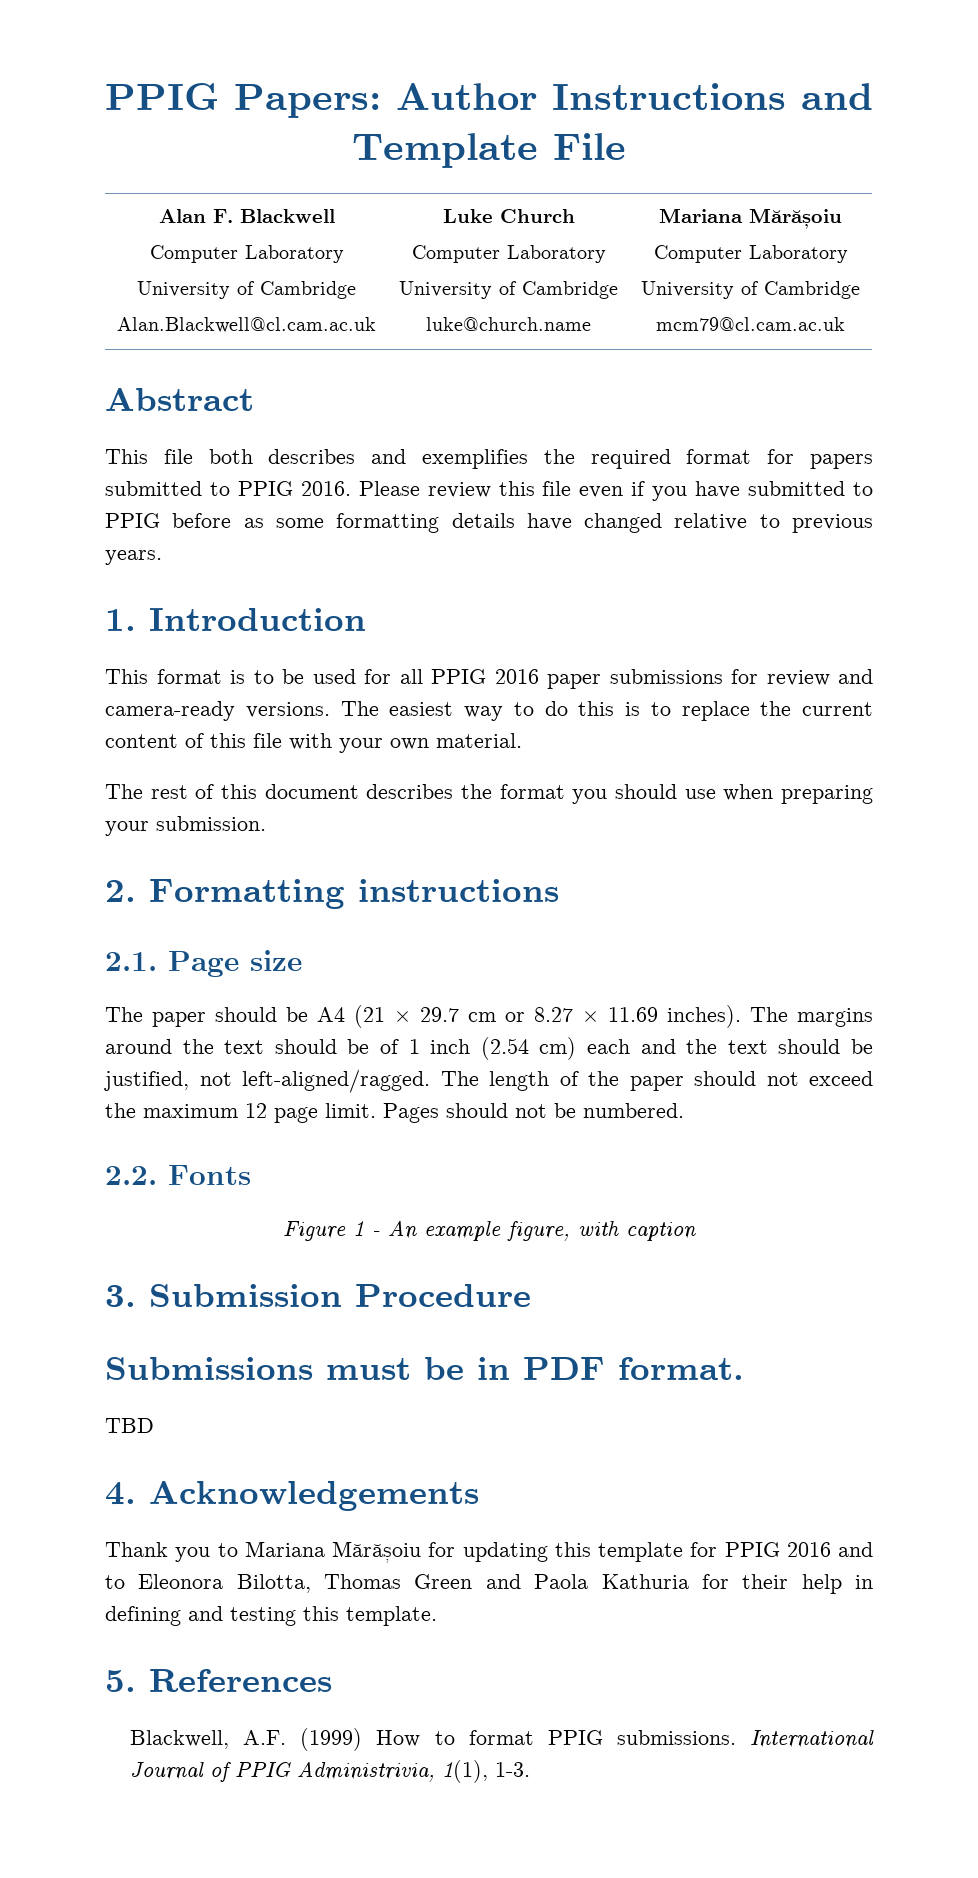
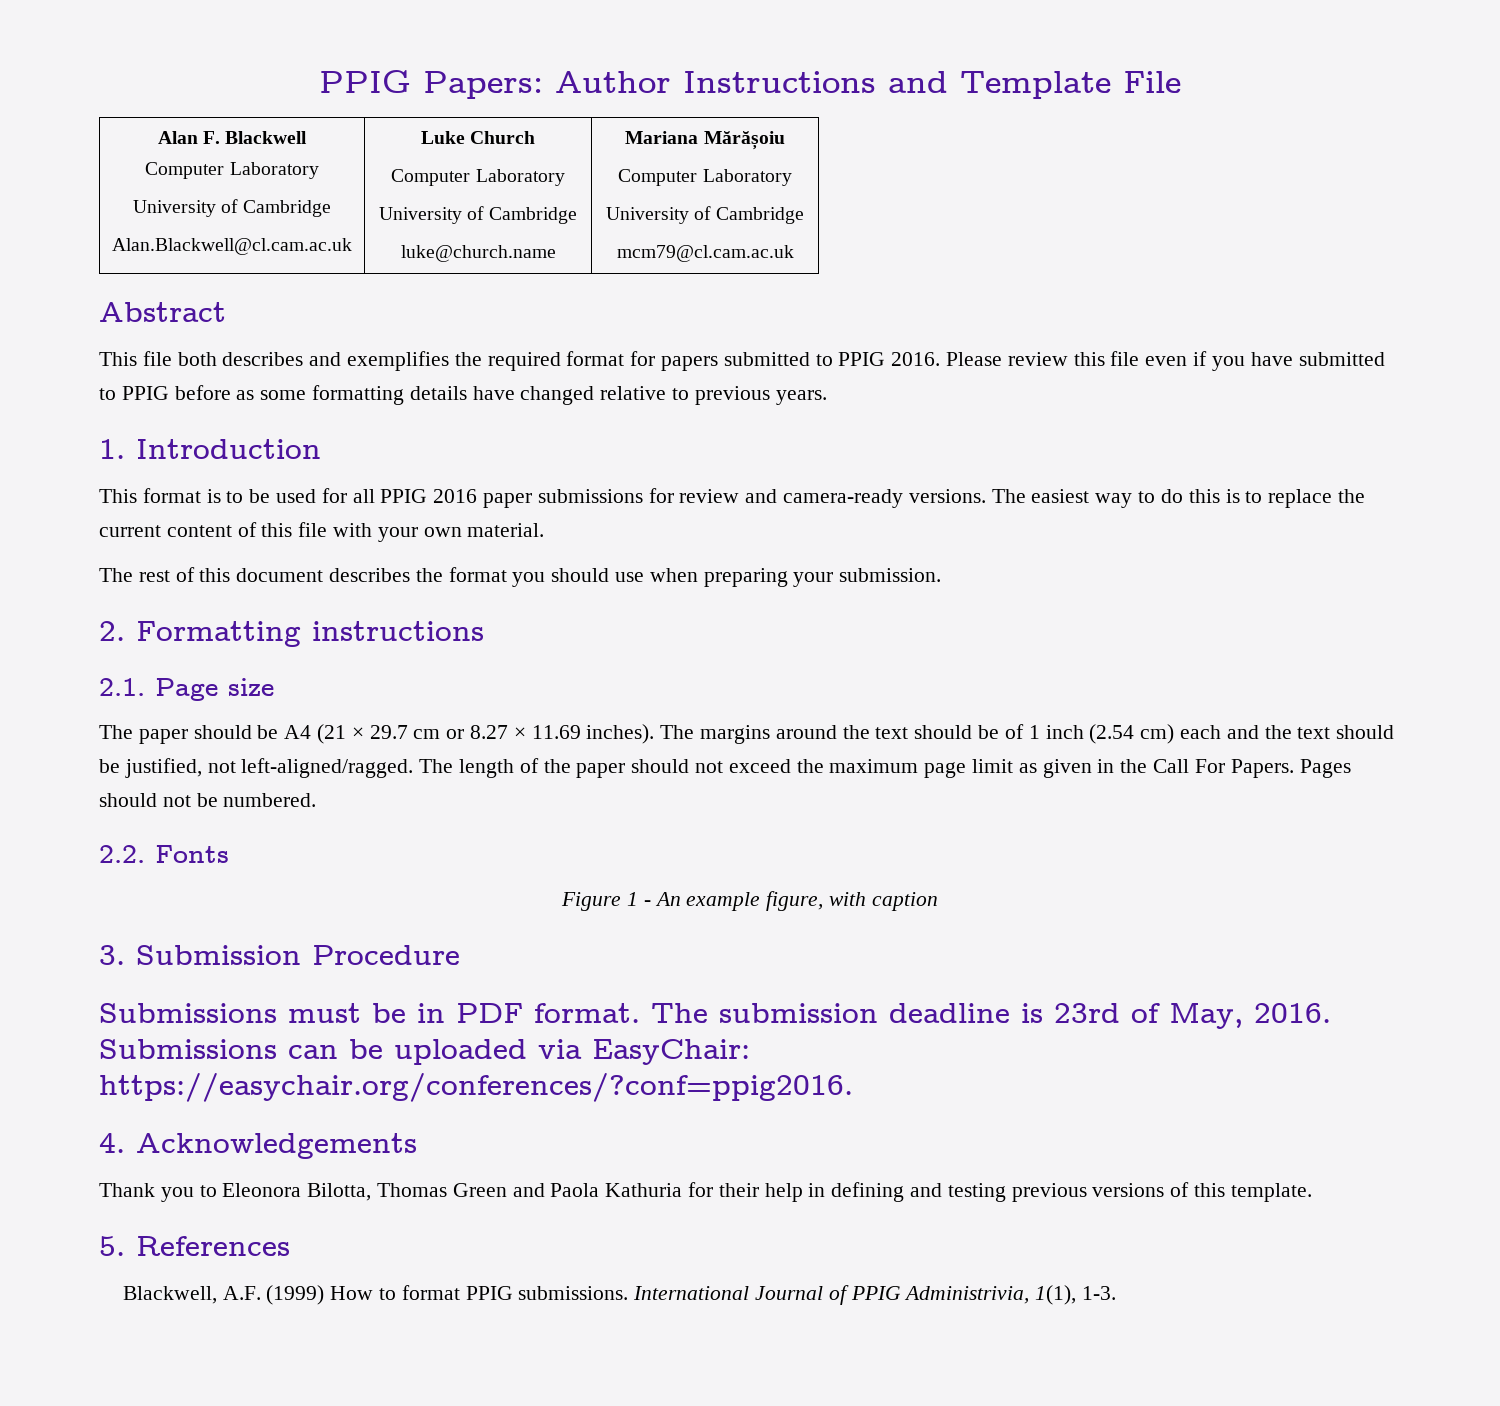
- The length of the paper should not exceed the maximum 12 page limit.
+ The length of the paper should not exceed the maximum page limit as given in the Call For Papers.
- Submissions must be in PDF format.
- TBD
+ Submissions must be in PDF format. The submission deadline is 23rd of May, 2016. Submissions can be uploaded via EasyChair: https://easychair.org/conferences/?conf=ppig2016.
- Thank you to Mariana Mărășoiu for updating this template for PPIG 2016 and to Eleonora Bilotta, Thomas Green and Paola Kathuria for their help in defining and testing this template.
+ Thank you to Eleonora Bilotta, Thomas Green and Paola Kathuria for their help in defining and testing previous versions of this template.

